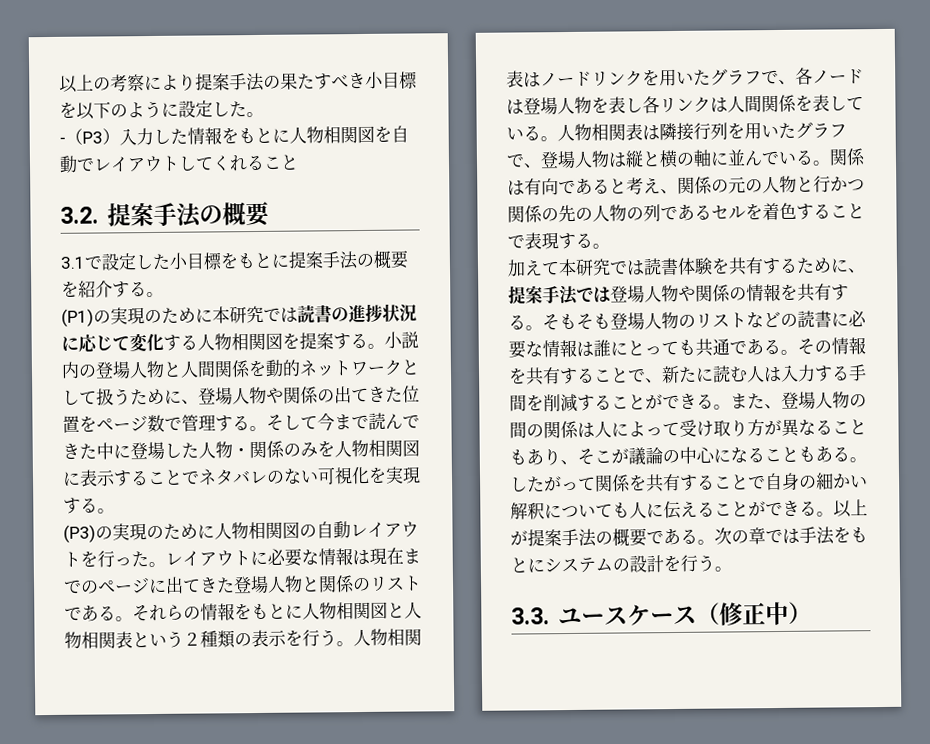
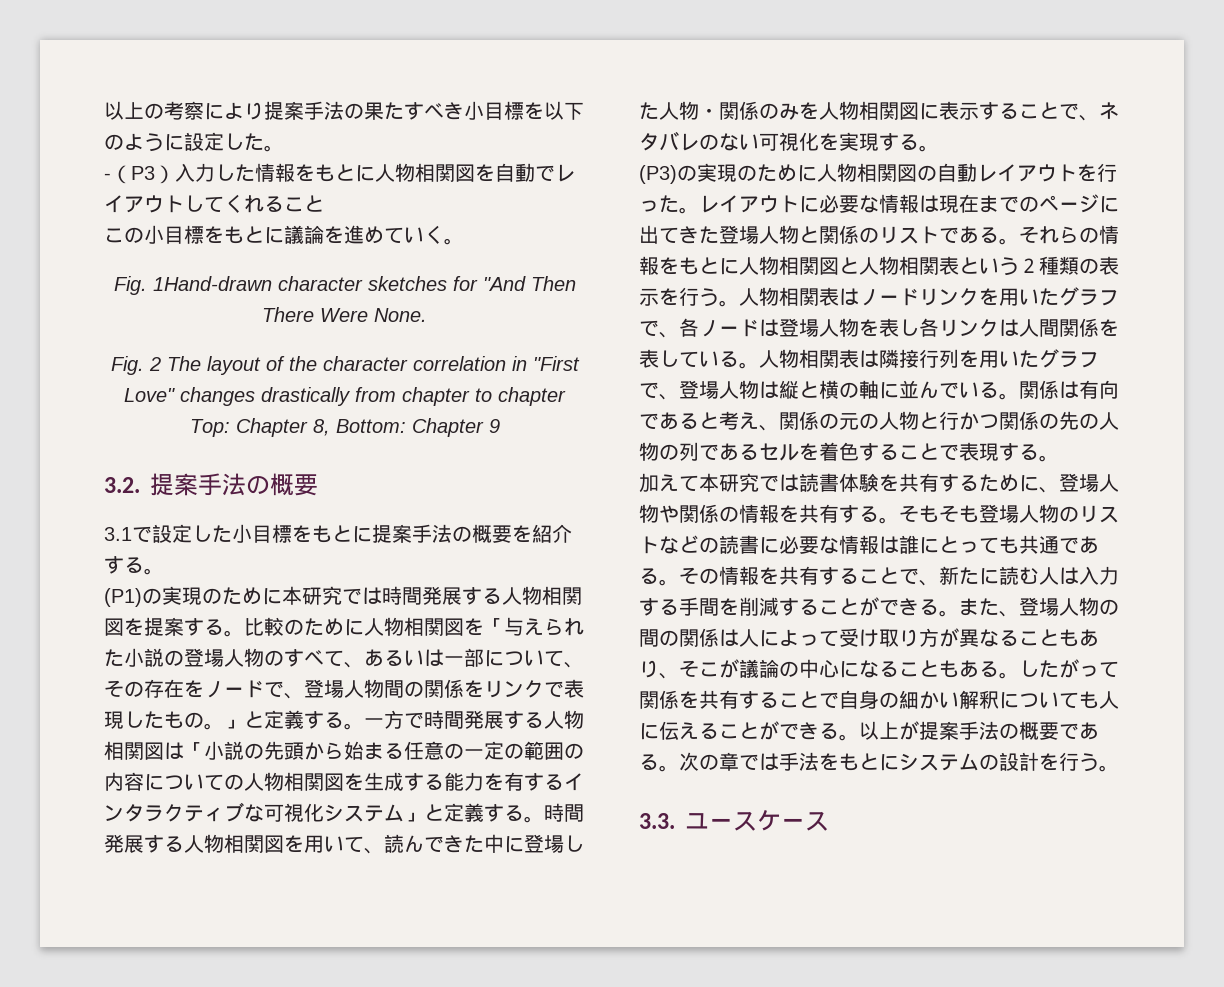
+ この小目標をもとに議論を進めていく。
+ Fig. 1Hand-drawn character sketches for "And Then There Were None.
+ Fig. 2 The layout of the character correlation in "First Love" changes drastically from chapter to chapter Top: Chapter 8, Bottom: Chapter 9
- (P1)の実現のために本研究では読書の進捗状況に応じて変化する人物相関図を提案する。
+ (P1)の実現のために本研究では時間発展する人物相関図を提案する。
- 小説内の登場人物と人間関係を動的ネットワークとして扱うために、登場人物や関係の出てきた位置をページ数で管理する。そして今まで読んできた中に登場した人物・関係のみを人物相関図に表示することでネタバレのない可視化を実現する。
+ 比較のために人物相関図を「与えられた小説の登場人物のすべて、あるいは一部について、その存在をノードで、登場人物間の関係をリンクで表現したもの。」と定義する。一方で時間発展する人物相関図は「小説の先頭から始まる任意の一定の範囲の内容についての人物相関図を生成する能力を有するインタラクティブな可視化システム」と定義する。時間発展する人物相関図を用いて、読んできた中に登場した人物・関係のみを人物相関図に表示することで、ネタバレのない可視化を実現する。
- 加えて本研究では読書体験を共有するために、提案手法では登場人物や関係の情報を共有する。
+ 加えて本研究では読書体験を共有するために、登場人物や関係の情報を共有する。
- 3.3.ユースケース（修正中）
+ 3.3.ユースケース

